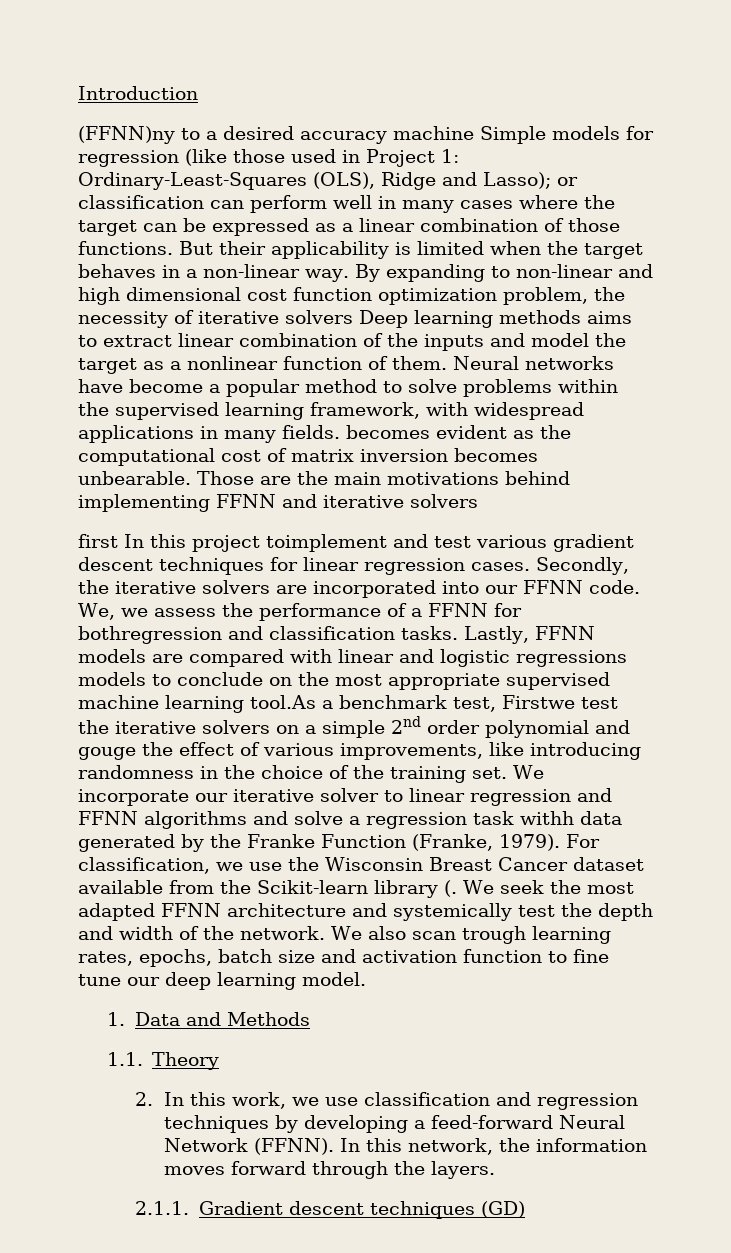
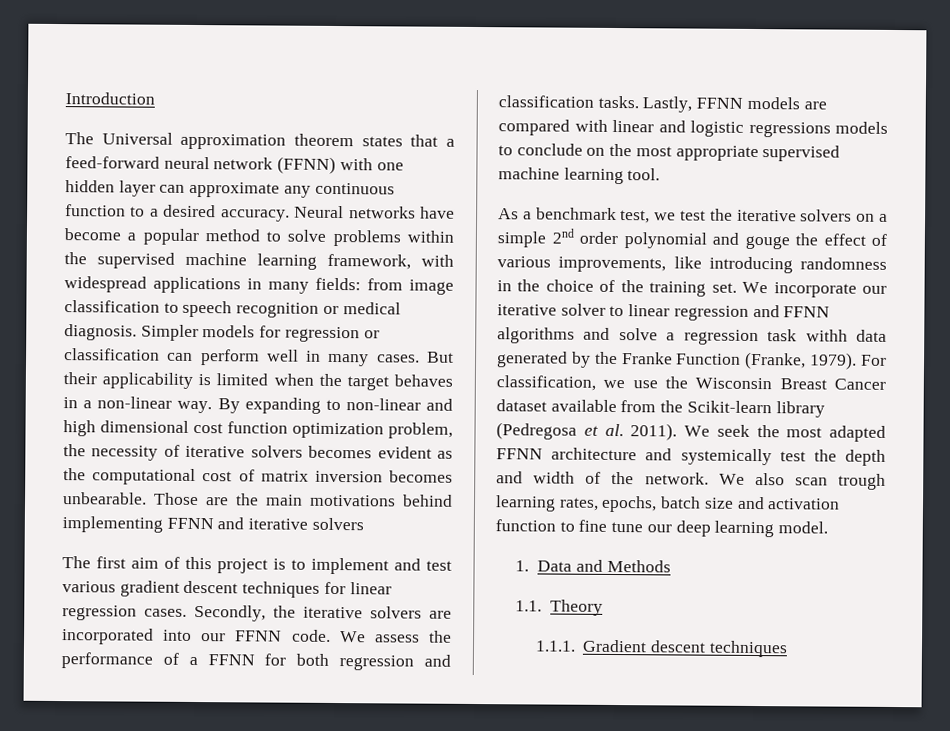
- (FFNN)ny to a desired accuracy machine Simple models for regression (like those used in Project 1: Ordinary-Least-Squares (OLS), Ridge and Lasso); or classification can perform well in many cases where the target can be expressed as a linear combination of those functions.
+ The Universal approximation theorem states that a feed-forward neural network (FFNN) with one hidden layer can approximate any continuous function to a desired accuracy. Neural networks have become a popular method to solve problems within the supervised machine learning framework, with widespread applications in many fields: from image classification to speech recognition or medical diagnosis. Simpler models for regression or classification can perform well in many cases.
- By expanding to non-linear and high dimensional cost function optimization problem, the necessity of iterative solvers Deep learning methods aims to extract linear combination of the inputs and model the target as a nonlinear function of them. Neural networks have become a popular method to solve problems within the supervised learning framework, with widespread applications in many fields. becomes evident as the computational cost of matrix inversion becomes unbearable.
+ By expanding to non-linear and high dimensional cost function optimization problem, the necessity of iterative solvers becomes evident as the computational cost of matrix inversion becomes unbearable.
- first In this project toimplement and test various gradient descent techniques for linear regression cases.
+ The first aim of this project is to implement and test various gradient descent techniques for linear regression cases.
- We, we assess the performance of a FFNN for bothregression and classification tasks.
+ We assess the performance of a FFNN for both regression and classification tasks.
- Lastly, FFNN models are compared with linear and logistic regressions models to conclude on the most appropriate supervised machine learning tool.As a benchmark test, Firstwe test the iterative solvers on a simple 2nd order polynomial and gouge the effect of various improvements, like introducing randomness in the choice of the training set.
+ Lastly, FFNN models are compared with linear and logistic regressions models to conclude on the most appropriate supervised machine learning tool.
+ As a benchmark test, we test the iterative solvers on a simple 2nd order polynomial and gouge the effect of various improvements, like introducing randomness in the choice of the training set.
- For classification, we use the Wisconsin Breast Cancer dataset available from the Scikit-learn library (.
+ For classification, we use the Wisconsin Breast Cancer dataset available from the Scikit-learn library (Pedregosa et al. 2011).
- 2. In this work, we use classification and regression techniques by developing a feed-forward Neural Network (FFNN). In this network, the information moves forward through the layers.
- 2.1.1. Gradient descent techniques (GD)
+ 1.1.1. Gradient descent techniques

